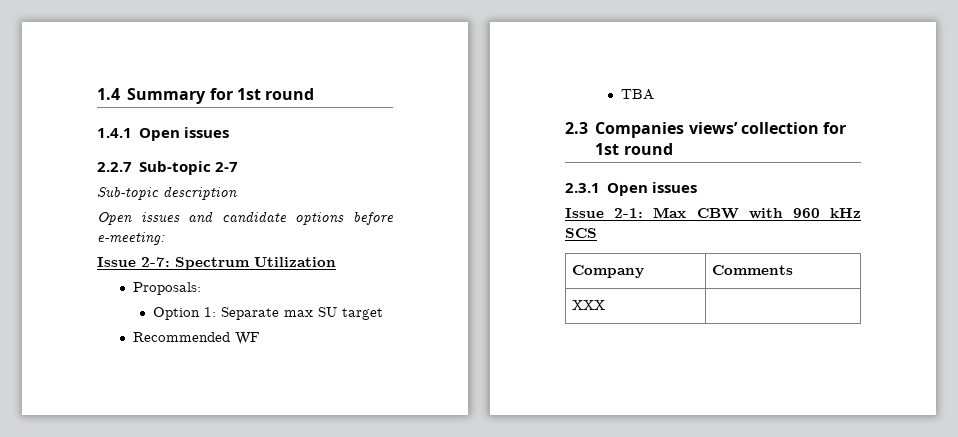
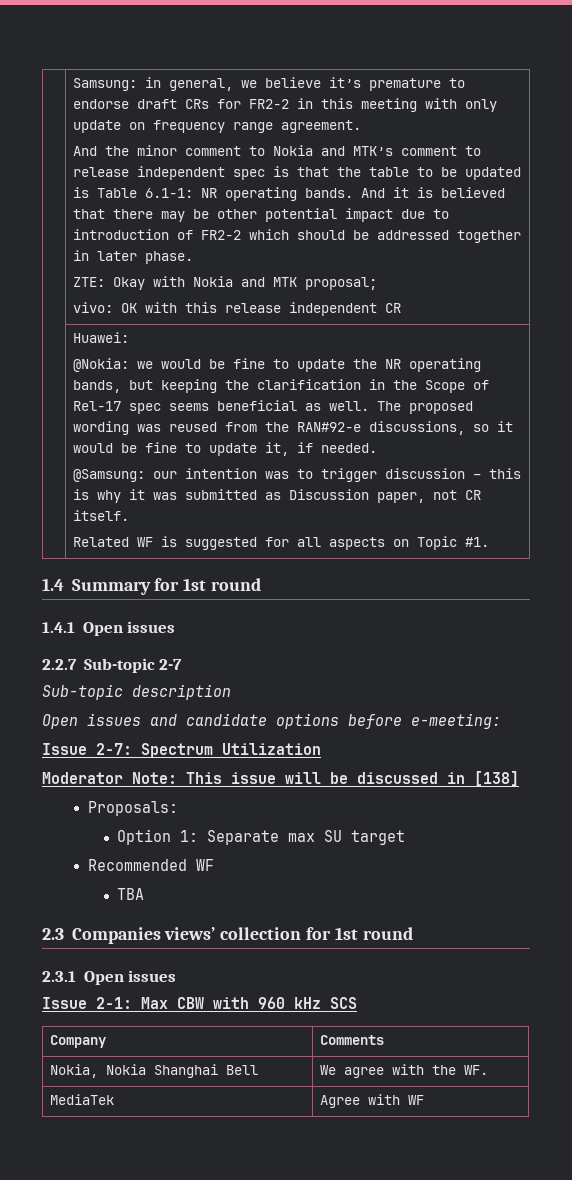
+ Samsung: in general, we believe it’s premature to endorse draft CRs for FR2-2 in this meeting with only update on frequency range agreement.
+ And the minor comment to Nokia and MTK’s comment to release independent spec is that the table to be updated is Table 6.1-1: NR operating bands. And it is believed that there may be other potential impact due to introduction of FR2-2 which should be addressed together in later phase.
+ ZTE: Okay with Nokia and MTK proposal;
+ vivo: OK with this release independent CR
+ | Huawei:
+ @Nokia: we would be fine to update the NR operating bands, but keeping the clarification in the Scope of Rel-17 spec seems beneficial as well. The proposed wording was reused from the RAN#92-e discussions, so it would be fine to update it, if needed.
+ @Samsung: our intention was to trigger discussion – this is why it was submitted as Discussion paper, not CR itself.
+ Related WF is suggested for all aspects on Topic #1.
+ Moderator Note: This issue will be discussed in [138]
- XXX |
+ Nokia, Nokia Shanghai Bell | We agree with the WF.
+ MediaTek | Agree with WF

